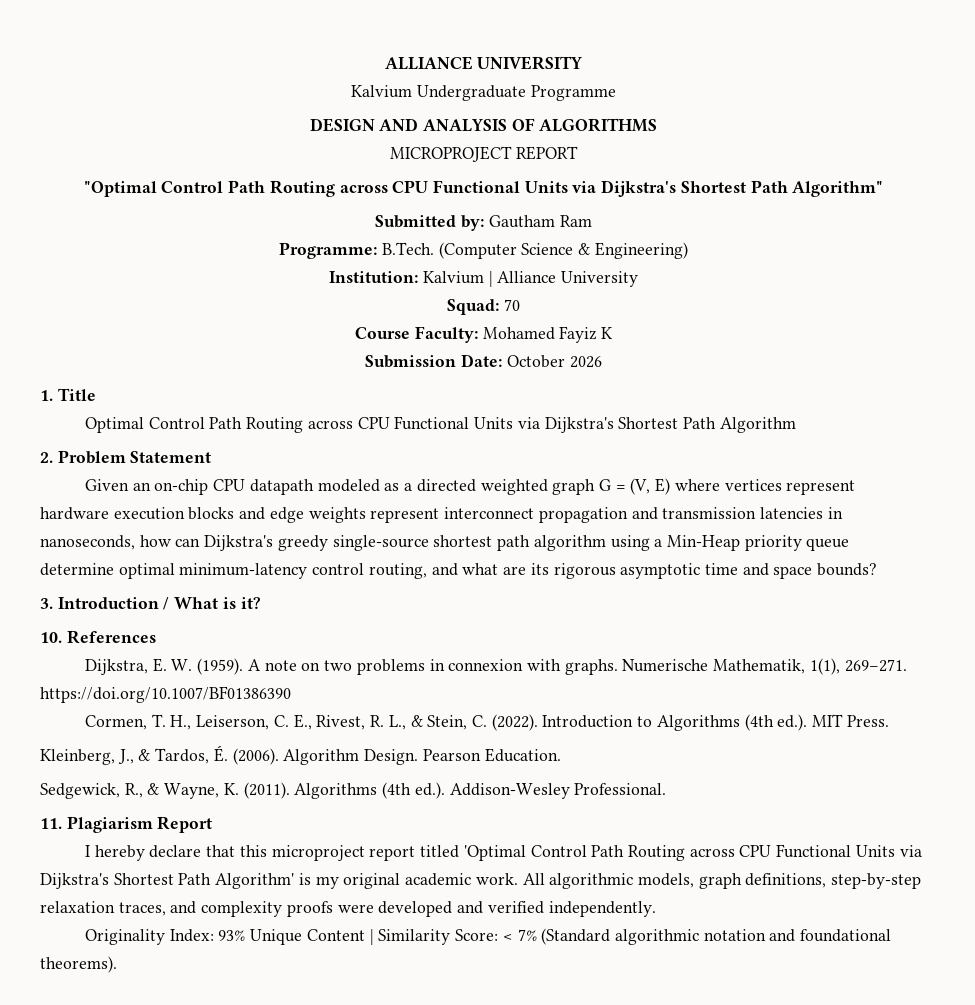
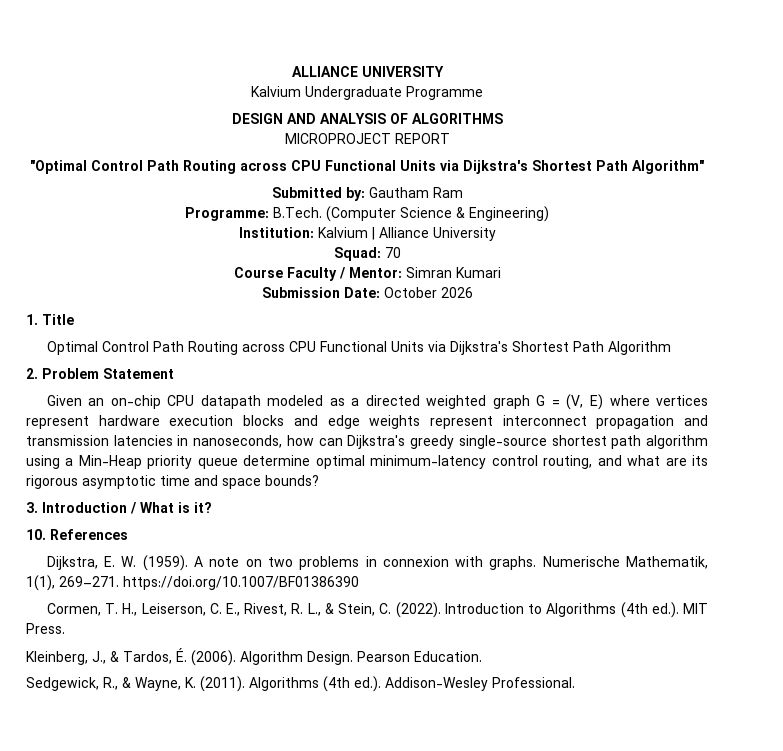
- Course Faculty: Mohamed Fayiz K
+ Course Faculty / Mentor: Simran Kumari
- 11. Plagiarism Report
- I hereby declare that this microproject report titled 'Optimal Control Path Routing across CPU Functional Units via Dijkstra's Shortest Path Algorithm' is my original academic work. All algorithmic models, graph definitions, step-by-step relaxation traces, and complexity proofs were developed and verified independently.
- Originality Index: 93% Unique Content | Similarity Score: < 7% (Standard algorithmic notation and foundational theorems).

